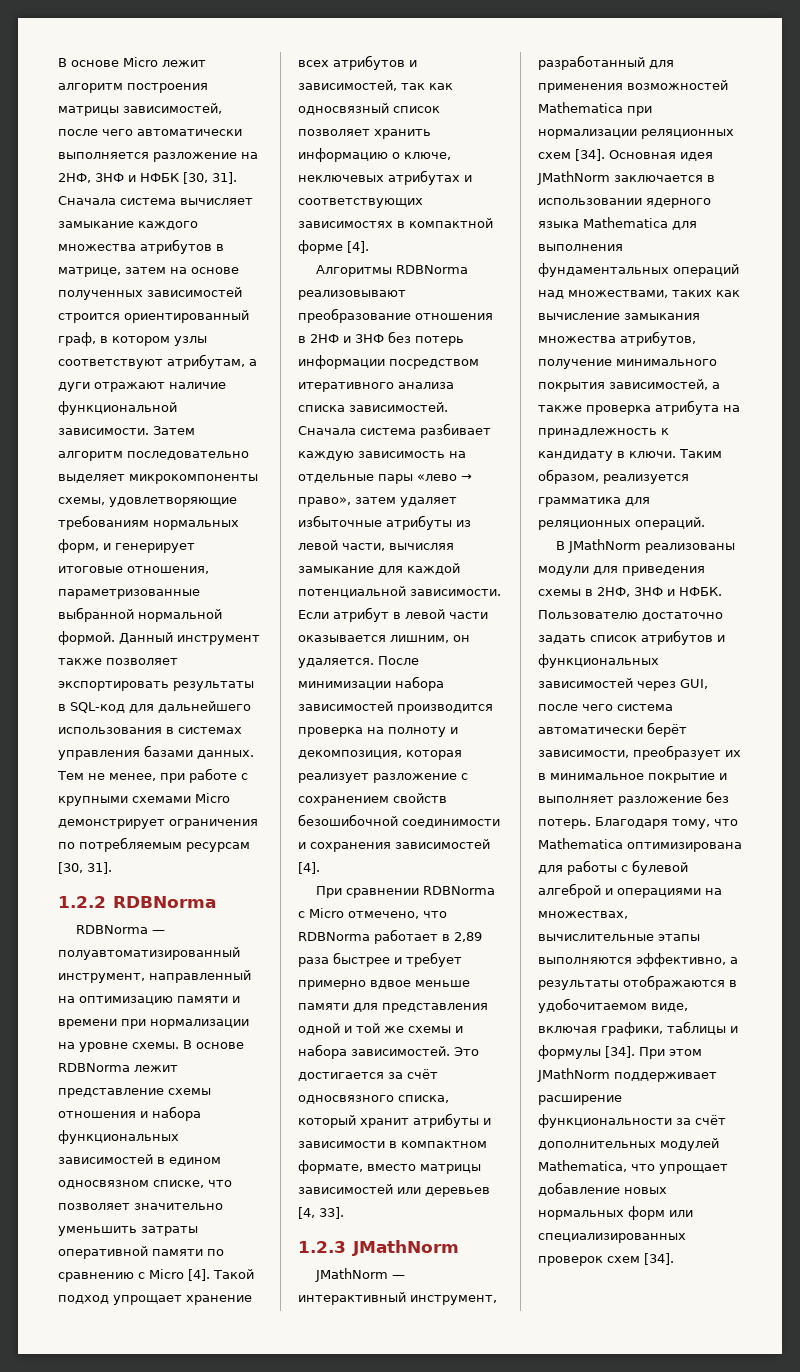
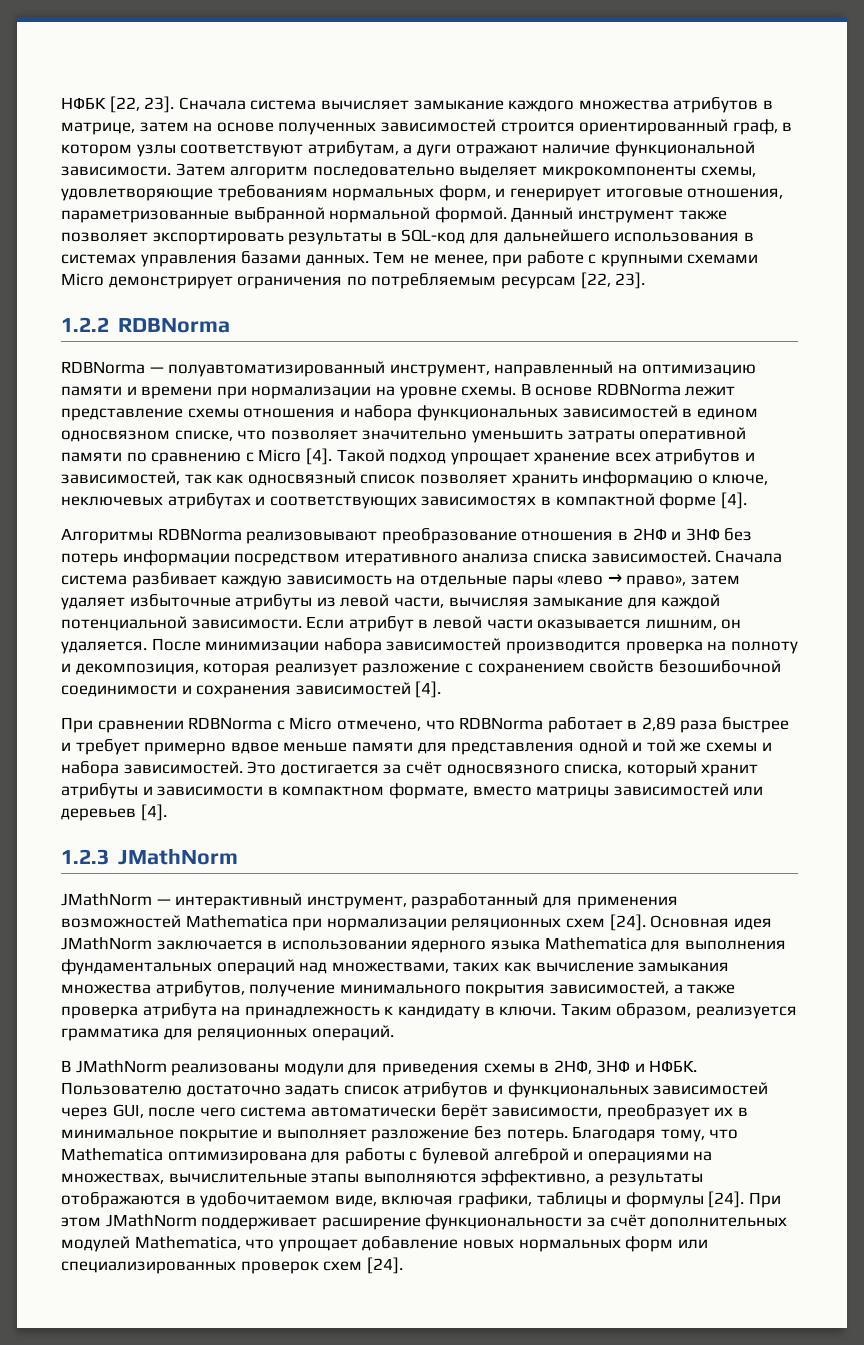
- В основе Micro лежит алгоритм построения матрицы зависимостей, после чего автоматически выполняется разложение на 2НФ, 3НФ и НФБК [30, 31].
+ НФБК [22, 23].
- Тем не менее, при работе с крупными схемами Micro демонстрирует ограничения по потребляемым ресурсам [30, 31].
+ Тем не менее, при работе с крупными схемами Micro демонстрирует ограничения по потребляемым ресурсам [22, 23].
- Это достигается за счёт односвязного списка, который хранит атрибуты и зависимости в компактном формате, вместо матрицы зависимостей или деревьев [4, 33].
+ Это достигается за счёт односвязного списка, который хранит атрибуты и зависимости в компактном формате, вместо матрицы зависимостей или деревьев [4].
- JMathNorm — интерактивный инструмент, разработанный для применения возможностей Mathematica при нормализации реляционных схем [34].
+ JMathNorm — интерактивный инструмент, разработанный для применения возможностей Mathematica при нормализации реляционных схем [24].
- Благодаря тому, что Mathematica оптимизирована для работы с булевой алгеброй и операциями на множествах, вычислительные этапы выполняются эффективно, а результаты отображаются в удобочитаемом виде, включая графики, таблицы и формулы [34].
+ Благодаря тому, что Mathematica оптимизирована для работы с булевой алгеброй и операциями на множествах, вычислительные этапы выполняются эффективно, а результаты отображаются в удобочитаемом виде, включая графики, таблицы и формулы [24].
- При этом JMathNorm поддерживает расширение функциональности за счёт дополнительных модулей Mathematica, что упрощает добавление новых нормальных форм или специализированных проверок схем [34].
+ При этом JMathNorm поддерживает расширение функциональности за счёт дополнительных модулей Mathematica, что упрощает добавление новых нормальных форм или специализированных проверок схем [24].

